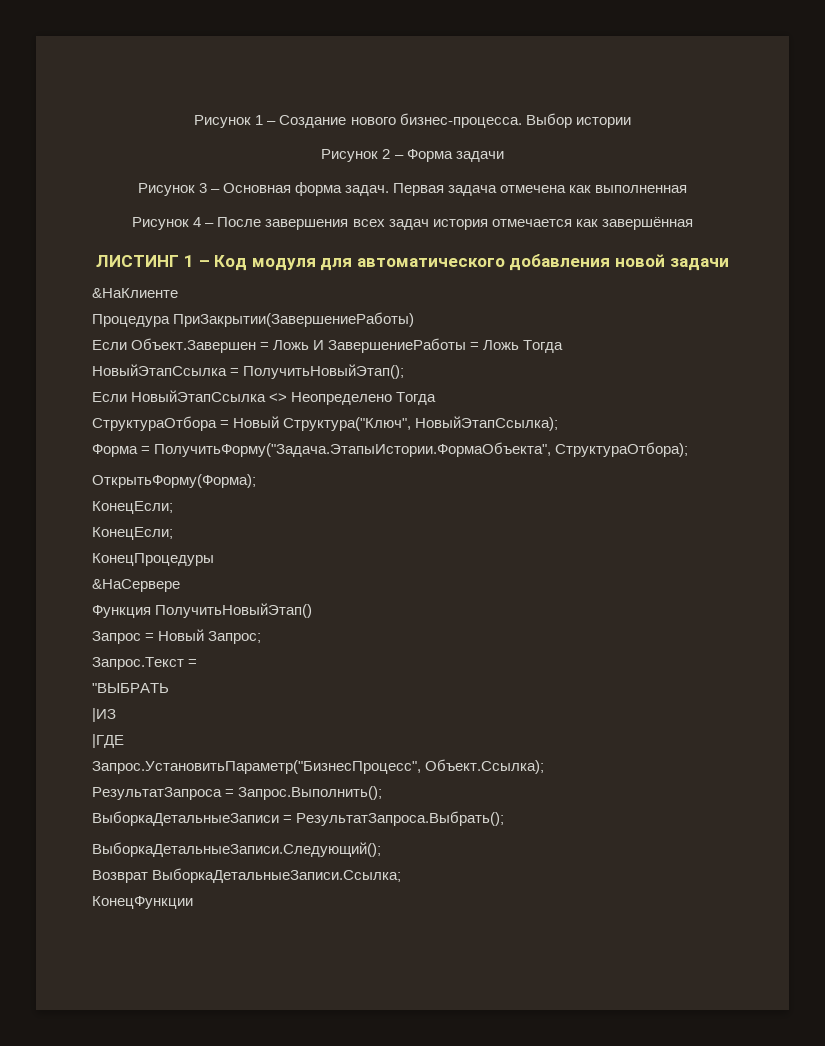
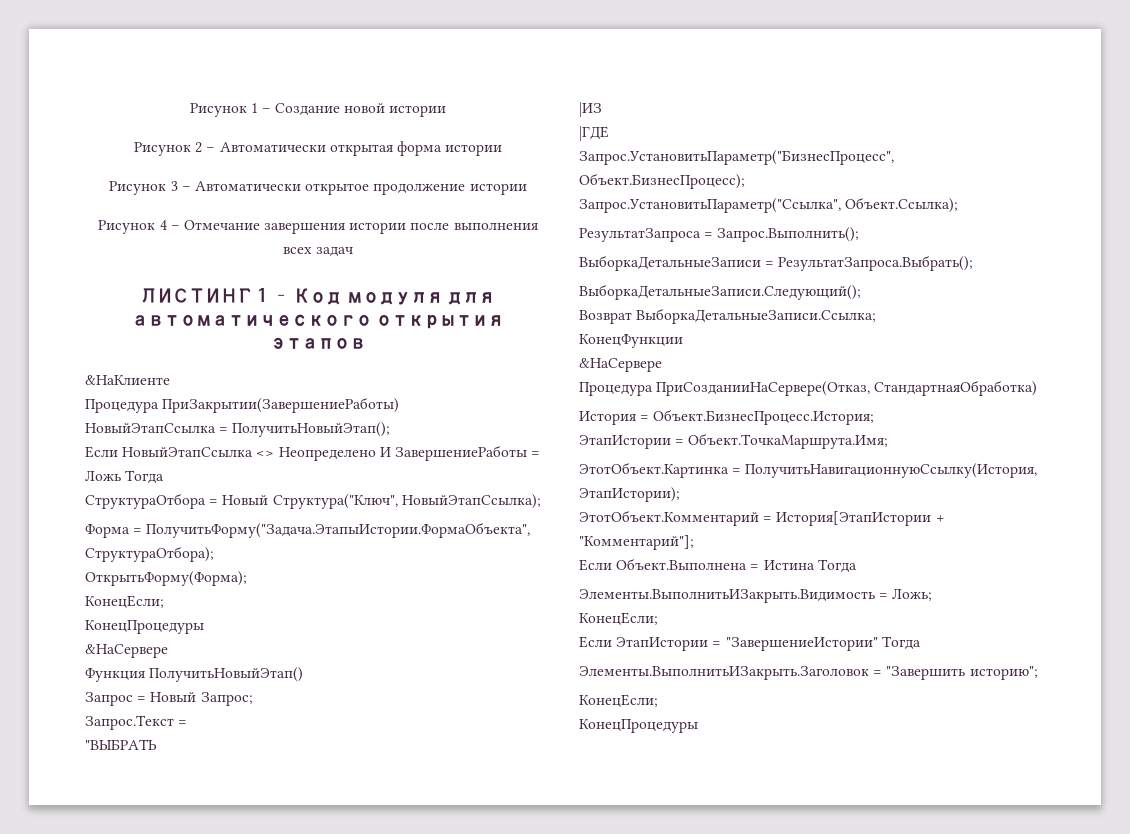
- Рисунок 1 – Создание нового бизнес-процесса. Выбор истории
+ Рисунок 1 – Создание новой истории
- Рисунок 2 – Форма задачи
+ Рисунок 2 – Автоматически открытая форма истории
- Рисунок 3 – Основная форма задач. Первая задача отмечена как выполненная
- Рисунок 4 – После завершения всех задач история отмечается как завершённая
+ Рисунок 3 – Автоматически открытое продолжение истории
+ Рисунок 4 – Отмечание завершения истории после выполнения всех задач
- ЛИСТИНГ 1 – Код модуля для автоматического добавления новой задачи
+ ЛИСТИНГ 1 – Код модуля для автоматического открытия этапов
- Если Объект.Завершен = Ложь И ЗавершениеРаботы = Ложь Тогда
- Если НовыйЭтапСсылка <> Неопределено Тогда
+ Если НовыйЭтапСсылка <> Неопределено И ЗавершениеРаботы = Ложь Тогда
  ОткрытьФорму(Форма);
- КонецЕсли;
- Запрос.УстановитьПараметр("БизнесПроцесс", Объект.Ссылка);
+ Запрос.УстановитьПараметр("БизнесПроцесс", Объект.БизнесПроцесс);
+ Запрос.УстановитьПараметр("Ссылка", Объект.Ссылка);
  КонецФункции
+ &НаСервере
+ Процедура ПриСозданииНаСервере(Отказ, СтандартнаяОбработка)
+ История = Объект.БизнесПроцесс.История;
+ ЭтапИстории = Объект.ТочкаМаршрута.Имя;
+ ЭтотОбъект.Картинка = ПолучитьНавигационнуюСсылку(История, ЭтапИстории);
+ ЭтотОбъект.Комментарий = История[ЭтапИстории + "Комментарий"];
+ Если Объект.Выполнена = Истина Тогда
+ Элементы.ВыполнитьИЗакрыть.Видимость = Ложь;
+ КонецЕсли;
+ Если ЭтапИстории = "ЗавершениеИстории" Тогда
+ Элементы.ВыполнитьИЗакрыть.Заголовок = "Завершить историю";
+ КонецЕсли;
+ КонецПроцедуры

